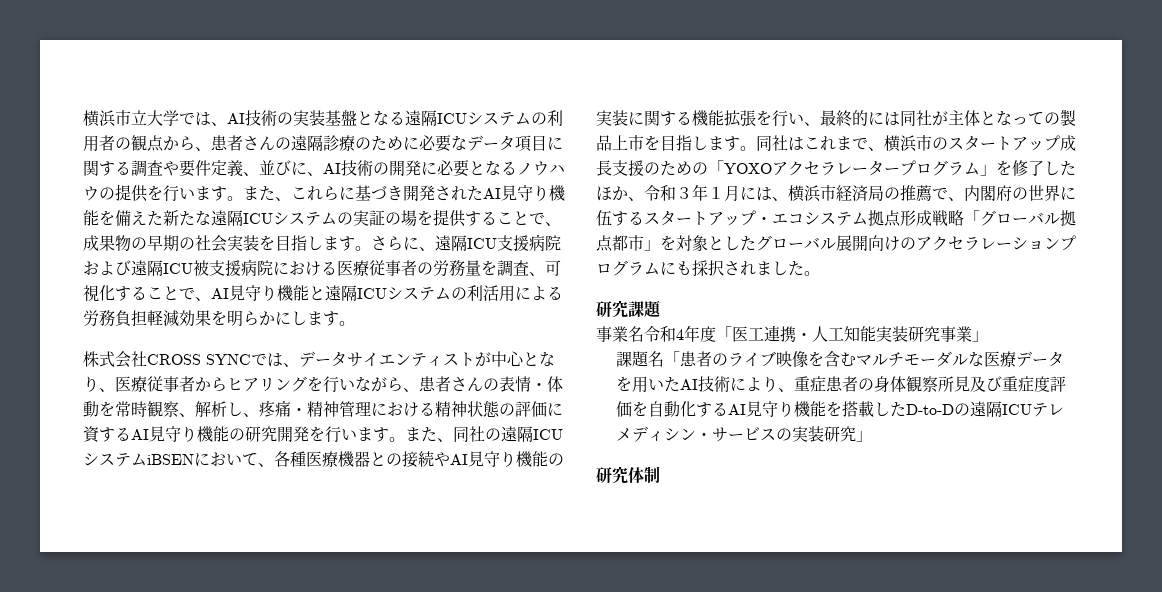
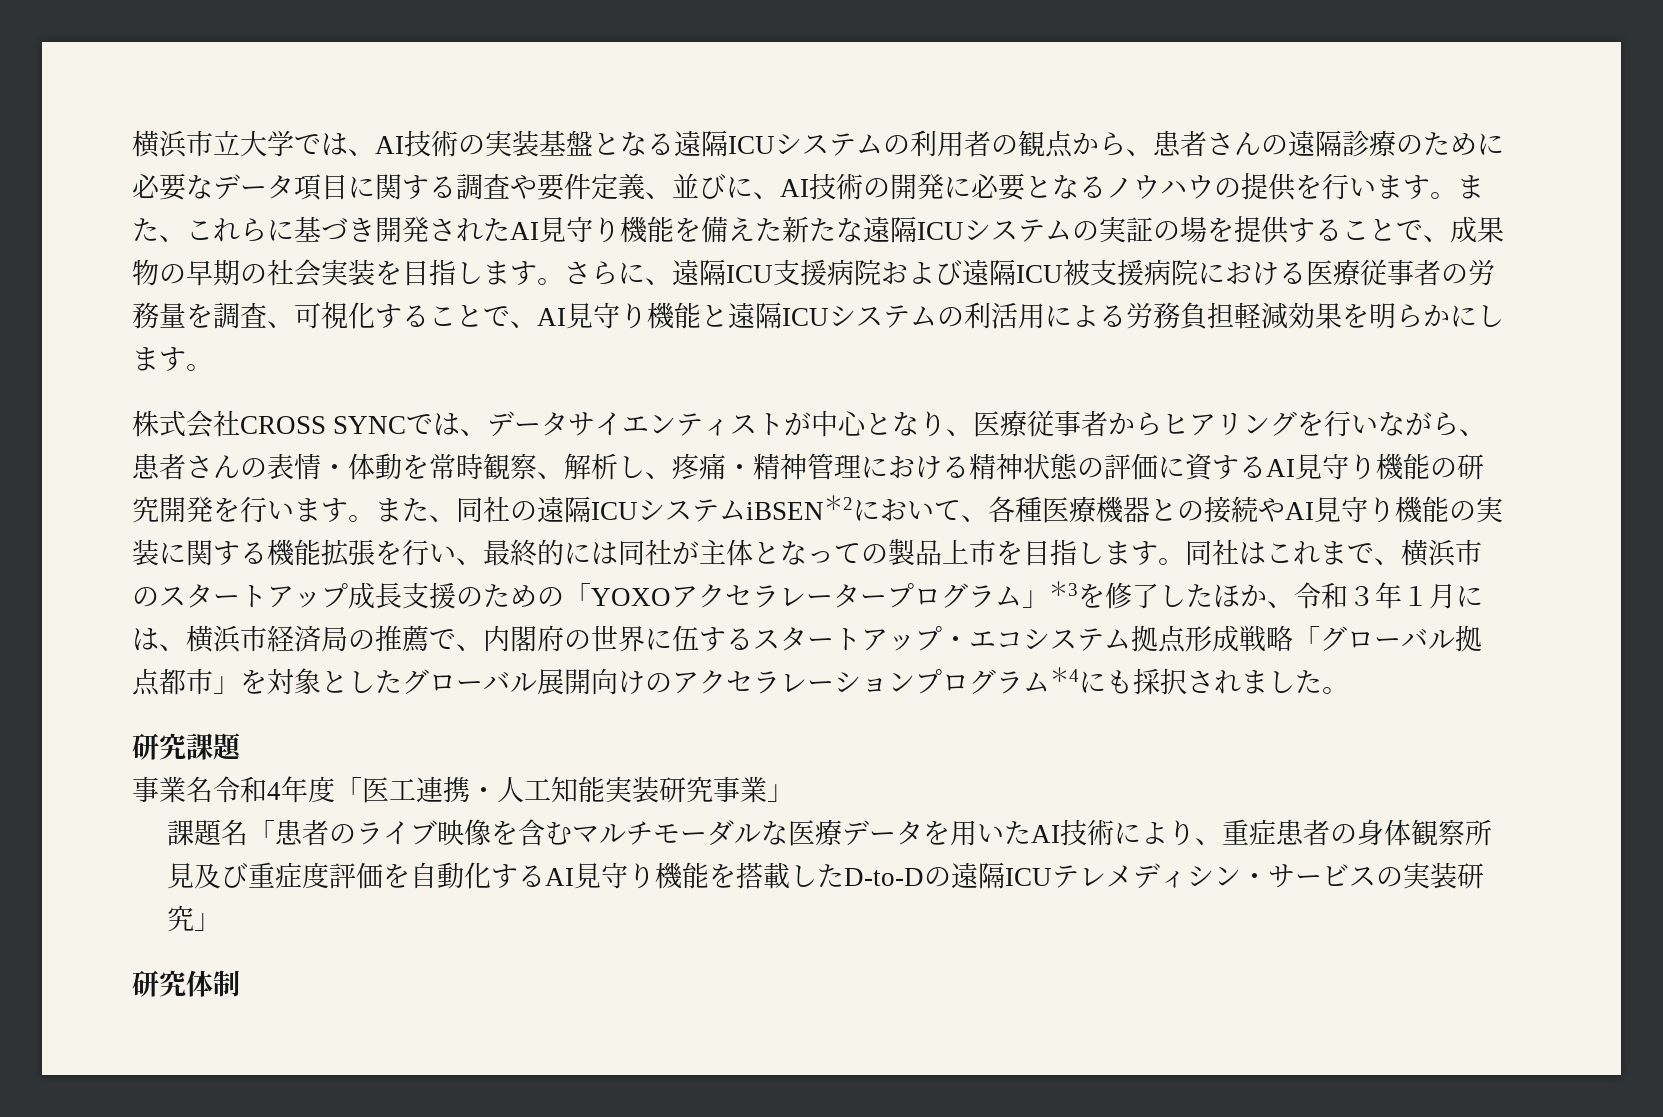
- また、同社の遠隔ICUシステムiBSENにおいて、各種医療機器との接続やAI見守り機能の実装に関する機能拡張を行い、最終的には同社が主体となっての製品上市を目指します。
+ また、同社の遠隔ICUシステムiBSEN＊2において、各種医療機器との接続やAI見守り機能の実装に関する機能拡張を行い、最終的には同社が主体となっての製品上市を目指します。
- 同社はこれまで、横浜市のスタートアップ成長支援のための「YOXOアクセラレータープログラム」を修了したほか、令和３年１月には、横浜市経済局の推薦で、内閣府の世界に伍するスタートアップ・エコシステム拠点形成戦略「グローバル拠点都市」を対象としたグローバル展開向けのアクセラレーションプログラムにも採択されました。
+ 同社はこれまで、横浜市のスタートアップ成長支援のための「YOXOアクセラレータープログラム」＊3を修了したほか、令和３年１月には、横浜市経済局の推薦で、内閣府の世界に伍するスタートアップ・エコシステム拠点形成戦略「グローバル拠点都市」を対象としたグローバル展開向けのアクセラレーションプログラム＊4にも採択されました。

